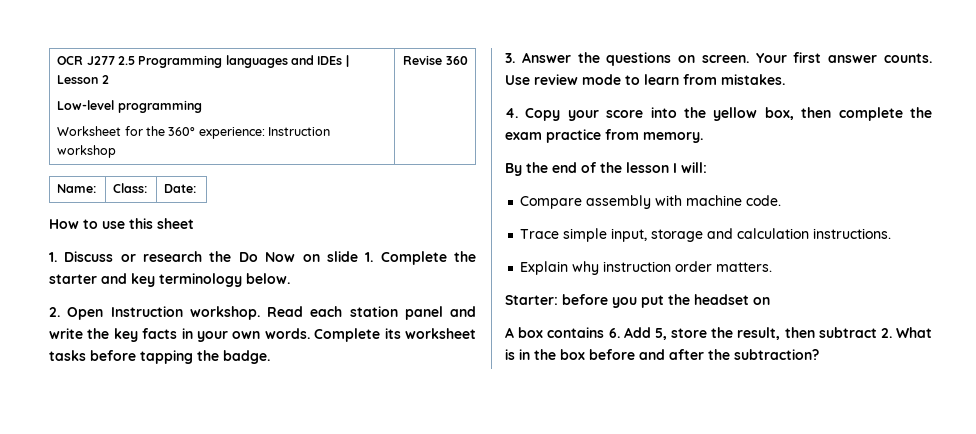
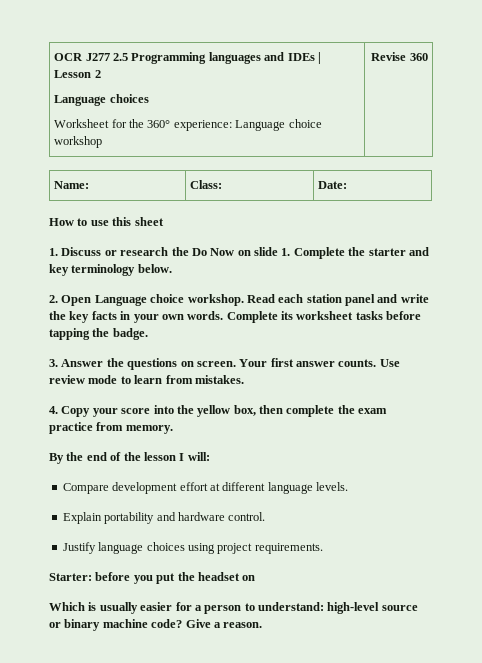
  OCR J277 2.5 Programming languages and IDEs | Lesson 2
- Low-level programming
- Worksheet for the 360° experience: Instruction workshop | Revise 360
+ Language choices
+ Worksheet for the 360° experience: Language choice workshop | Revise 360
- 2. Open Instruction workshop.
+ 2. Open Language choice workshop.
- Compare assembly with machine code.
- Trace simple input, storage and calculation instructions.
- Explain why instruction order matters.
+ Compare development effort at different language levels.
+ Explain portability and hardware control.
+ Justify language choices using project requirements.
- A box contains 6. Add 5, store the result, then subtract 2. What is in the box before and after the subtraction?
+ Which is usually easier for a person to understand: high-level source or binary machine code? Give a reason.

